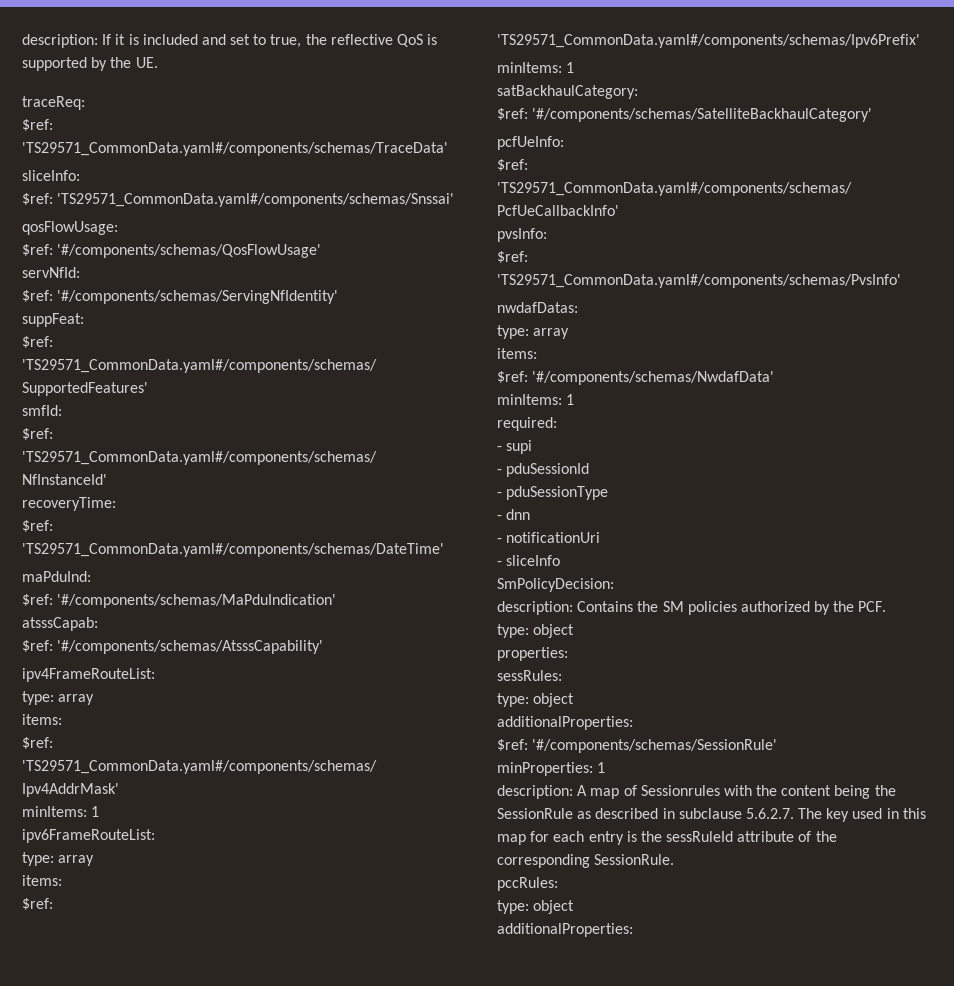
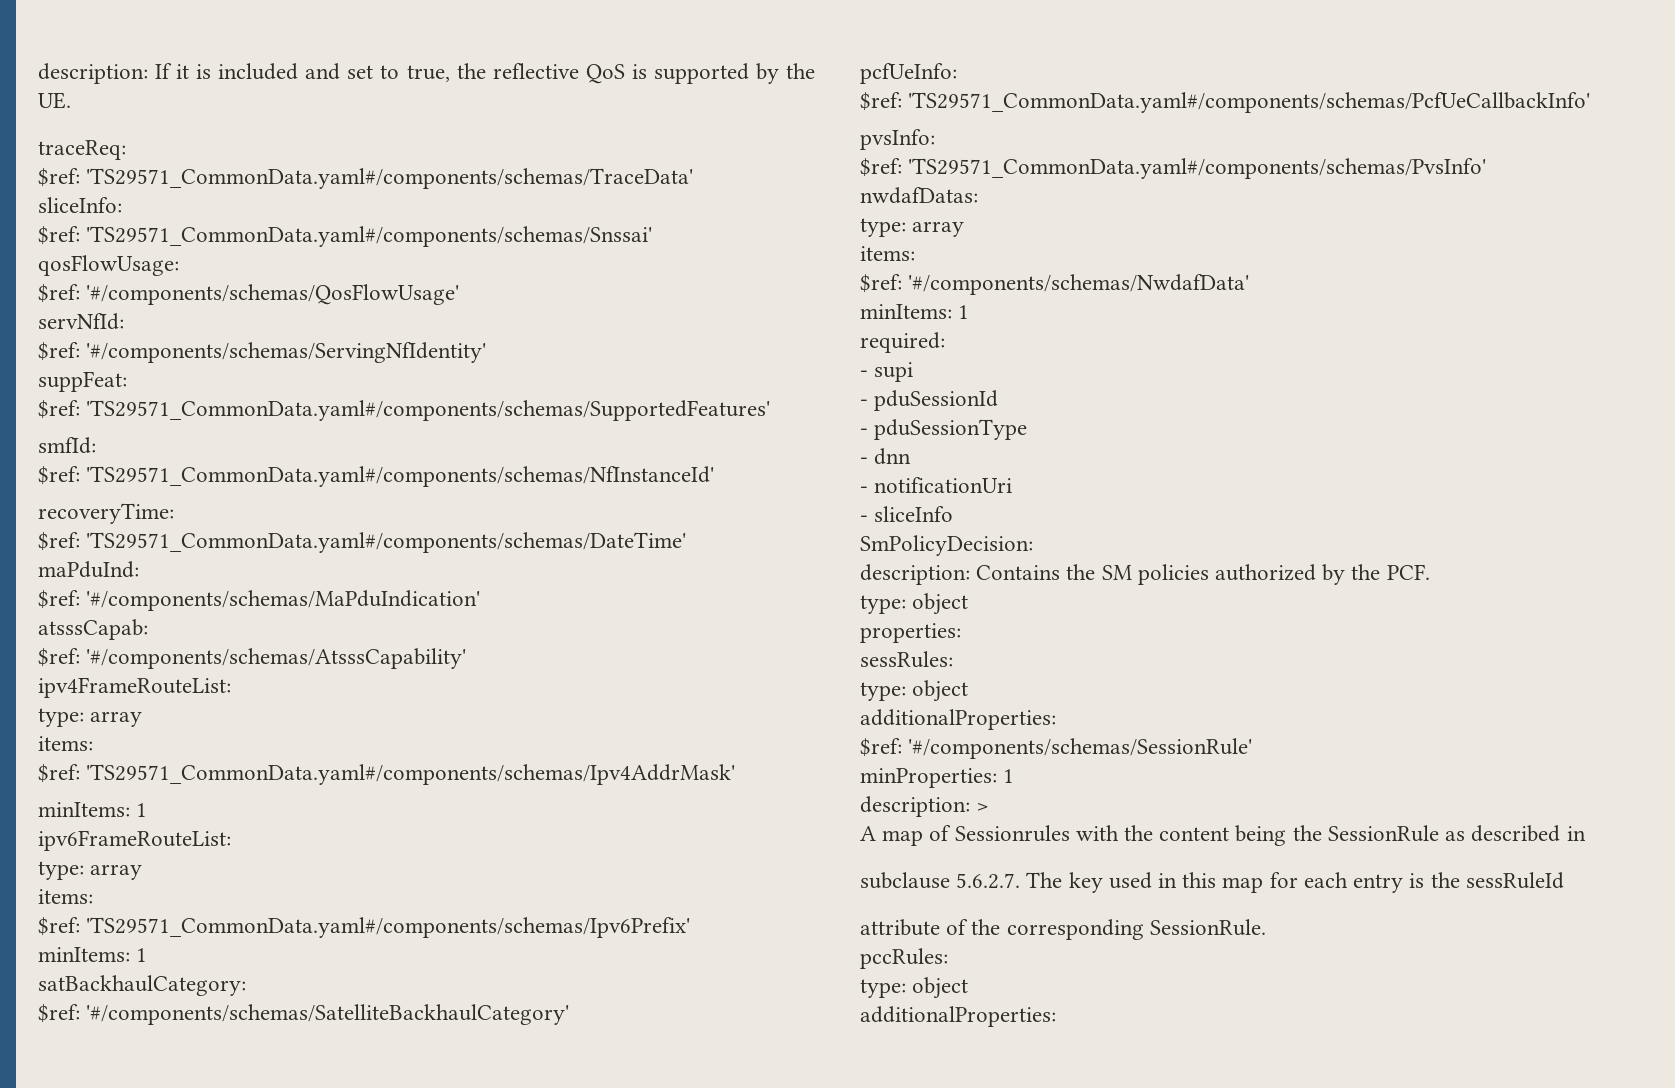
- description: A map of Sessionrules with the content being the SessionRule as described in subclause 5.6.2.7. The key used in this map for each entry is the sessRuleId attribute of the corresponding SessionRule.
+ description: >
+ A map of Sessionrules with the content being the SessionRule as described in
+ subclause 5.6.2.7. The key used in this map for each entry is the sessRuleId
+ attribute of the corresponding SessionRule.

